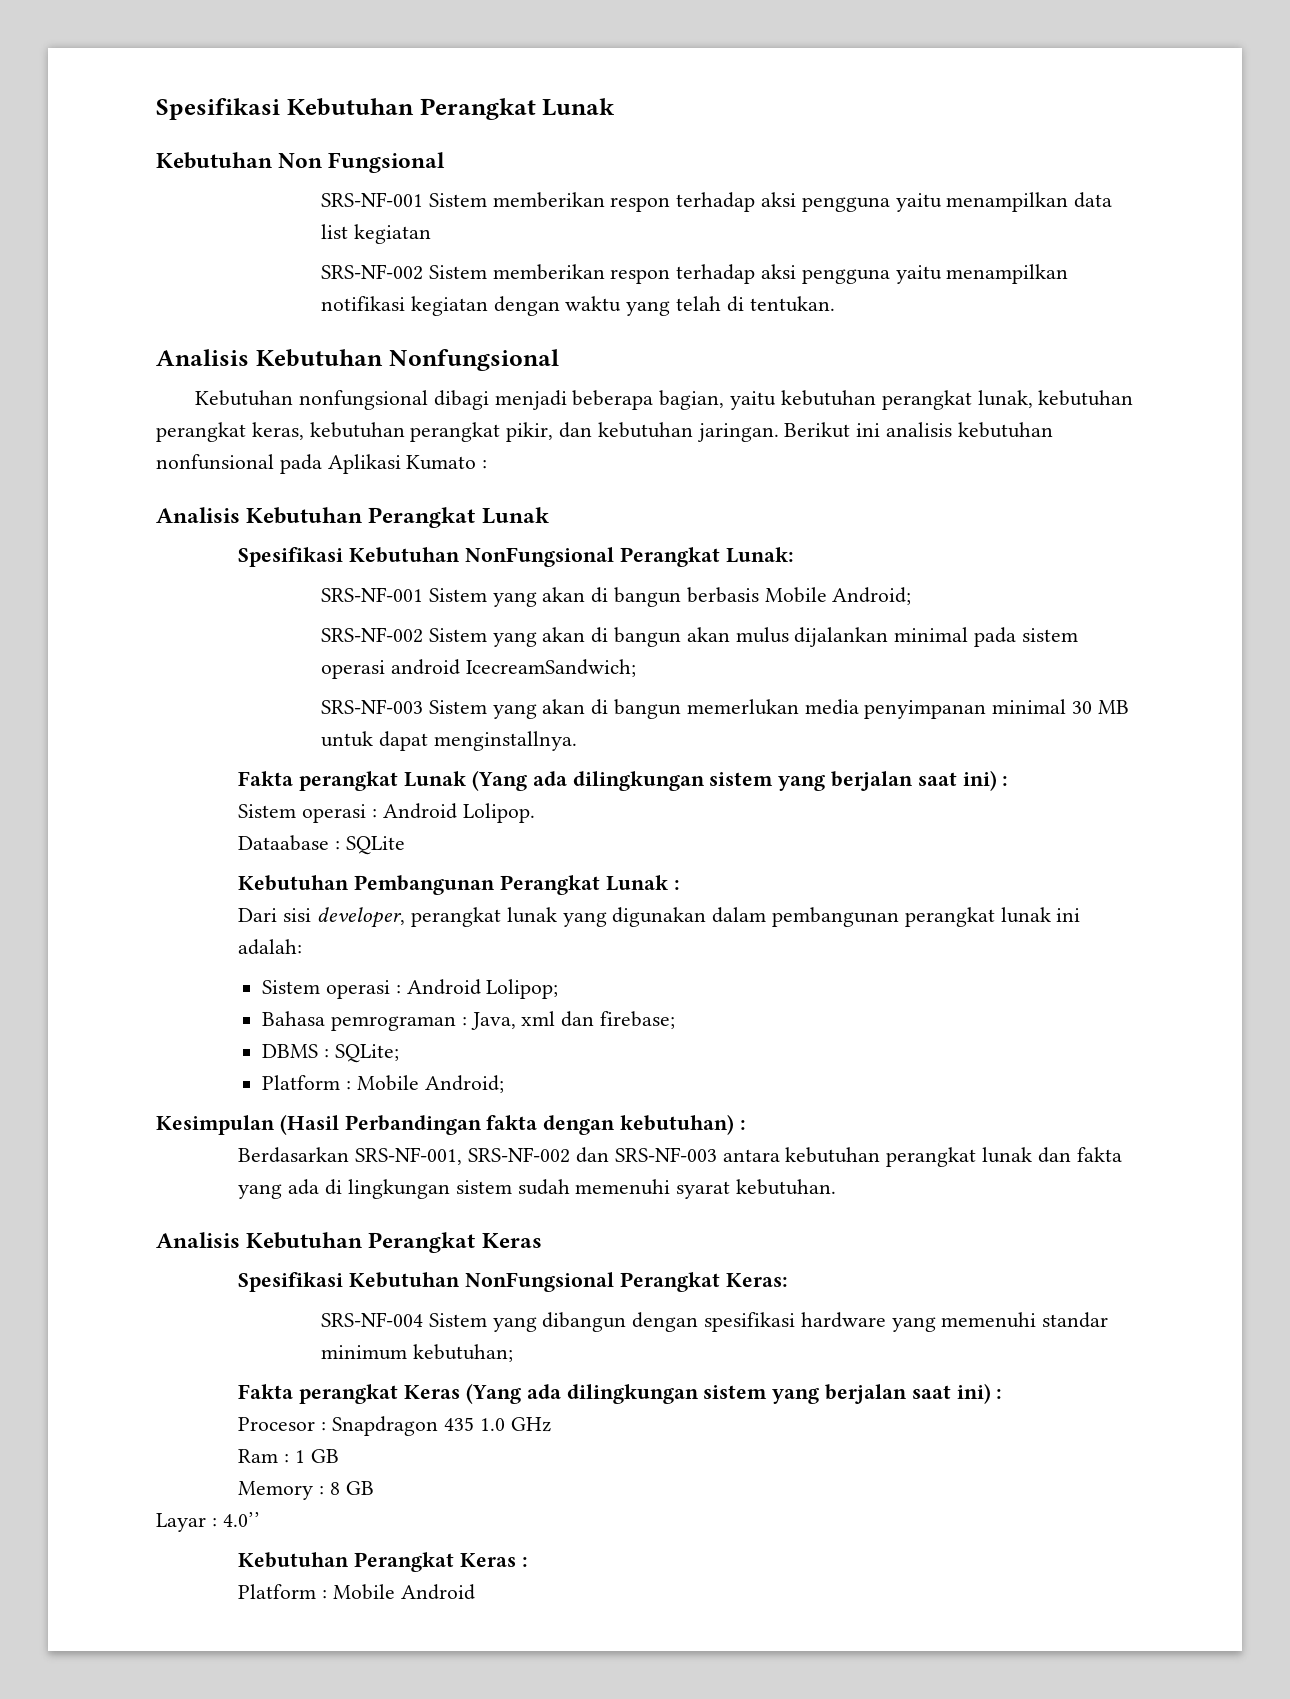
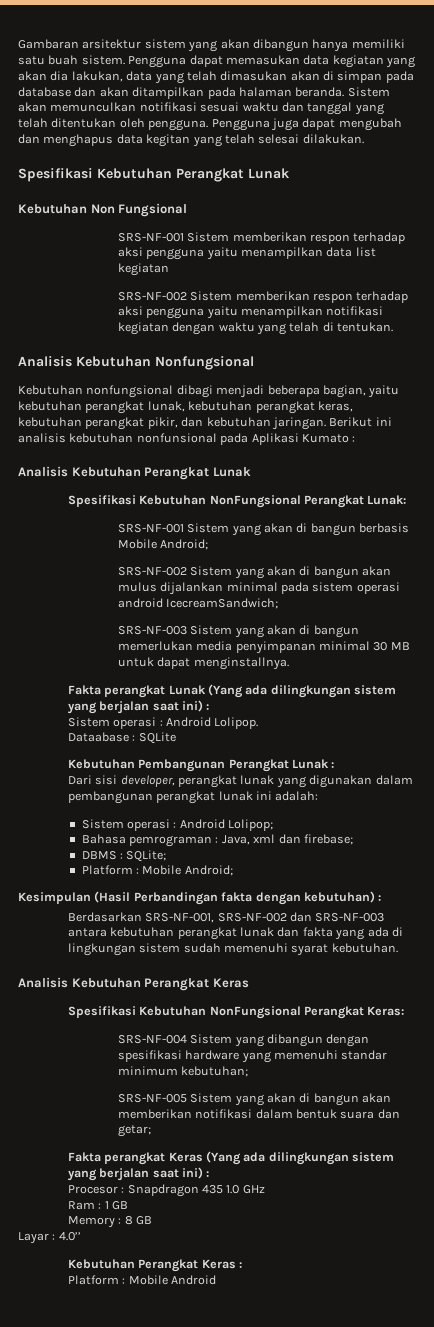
+ Gambaran arsitektur sistem yang akan dibangun hanya memiliki satu buah sistem. Pengguna dapat memasukan data kegiatan yang akan dia lakukan, data yang telah dimasukan akan di simpan pada database dan akan ditampilkan pada halaman beranda. Sistem akan memunculkan notifikasi sesuai waktu dan tanggal yang telah ditentukan oleh pengguna. Pengguna juga dapat mengubah dan menghapus data kegitan yang telah selesai dilakukan.
+ SRS-NF-005 Sistem yang akan di bangun akan memberikan notifikasi dalam bentuk suara dan getar;

